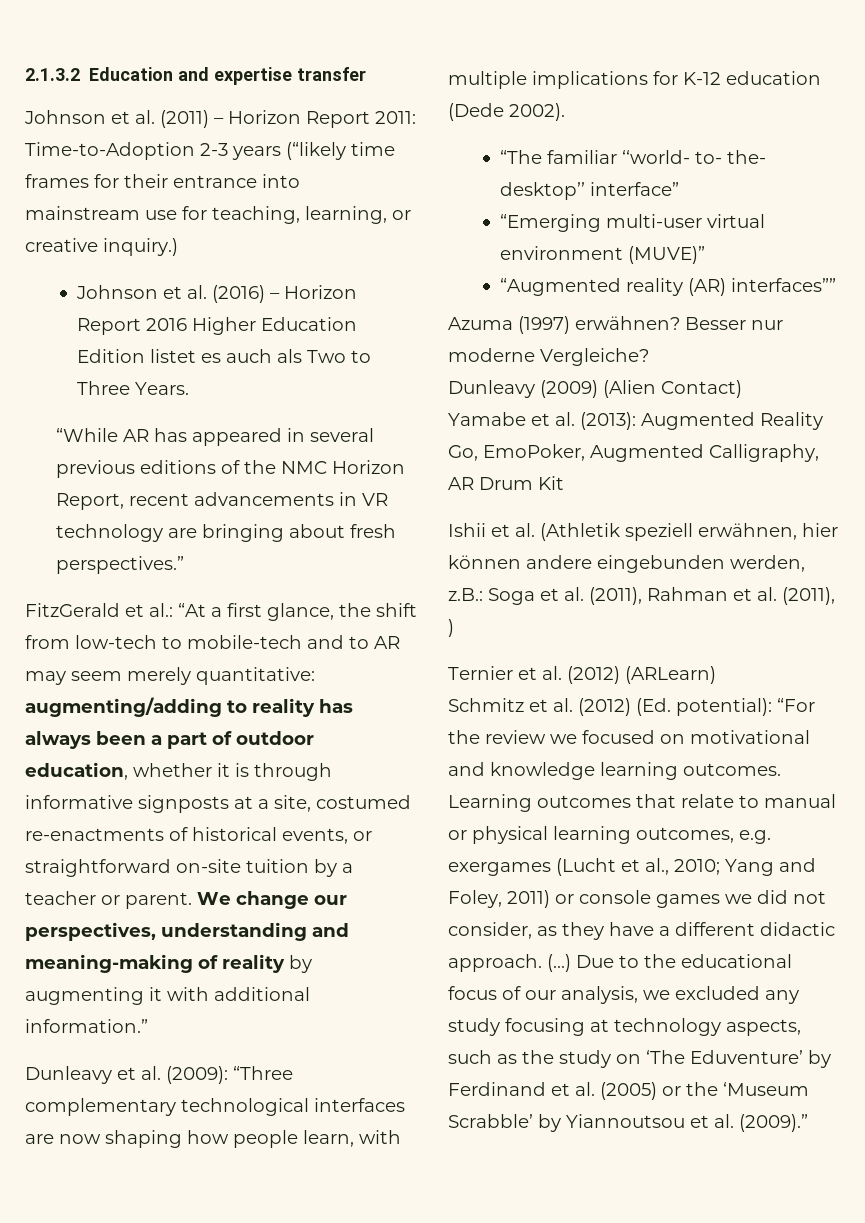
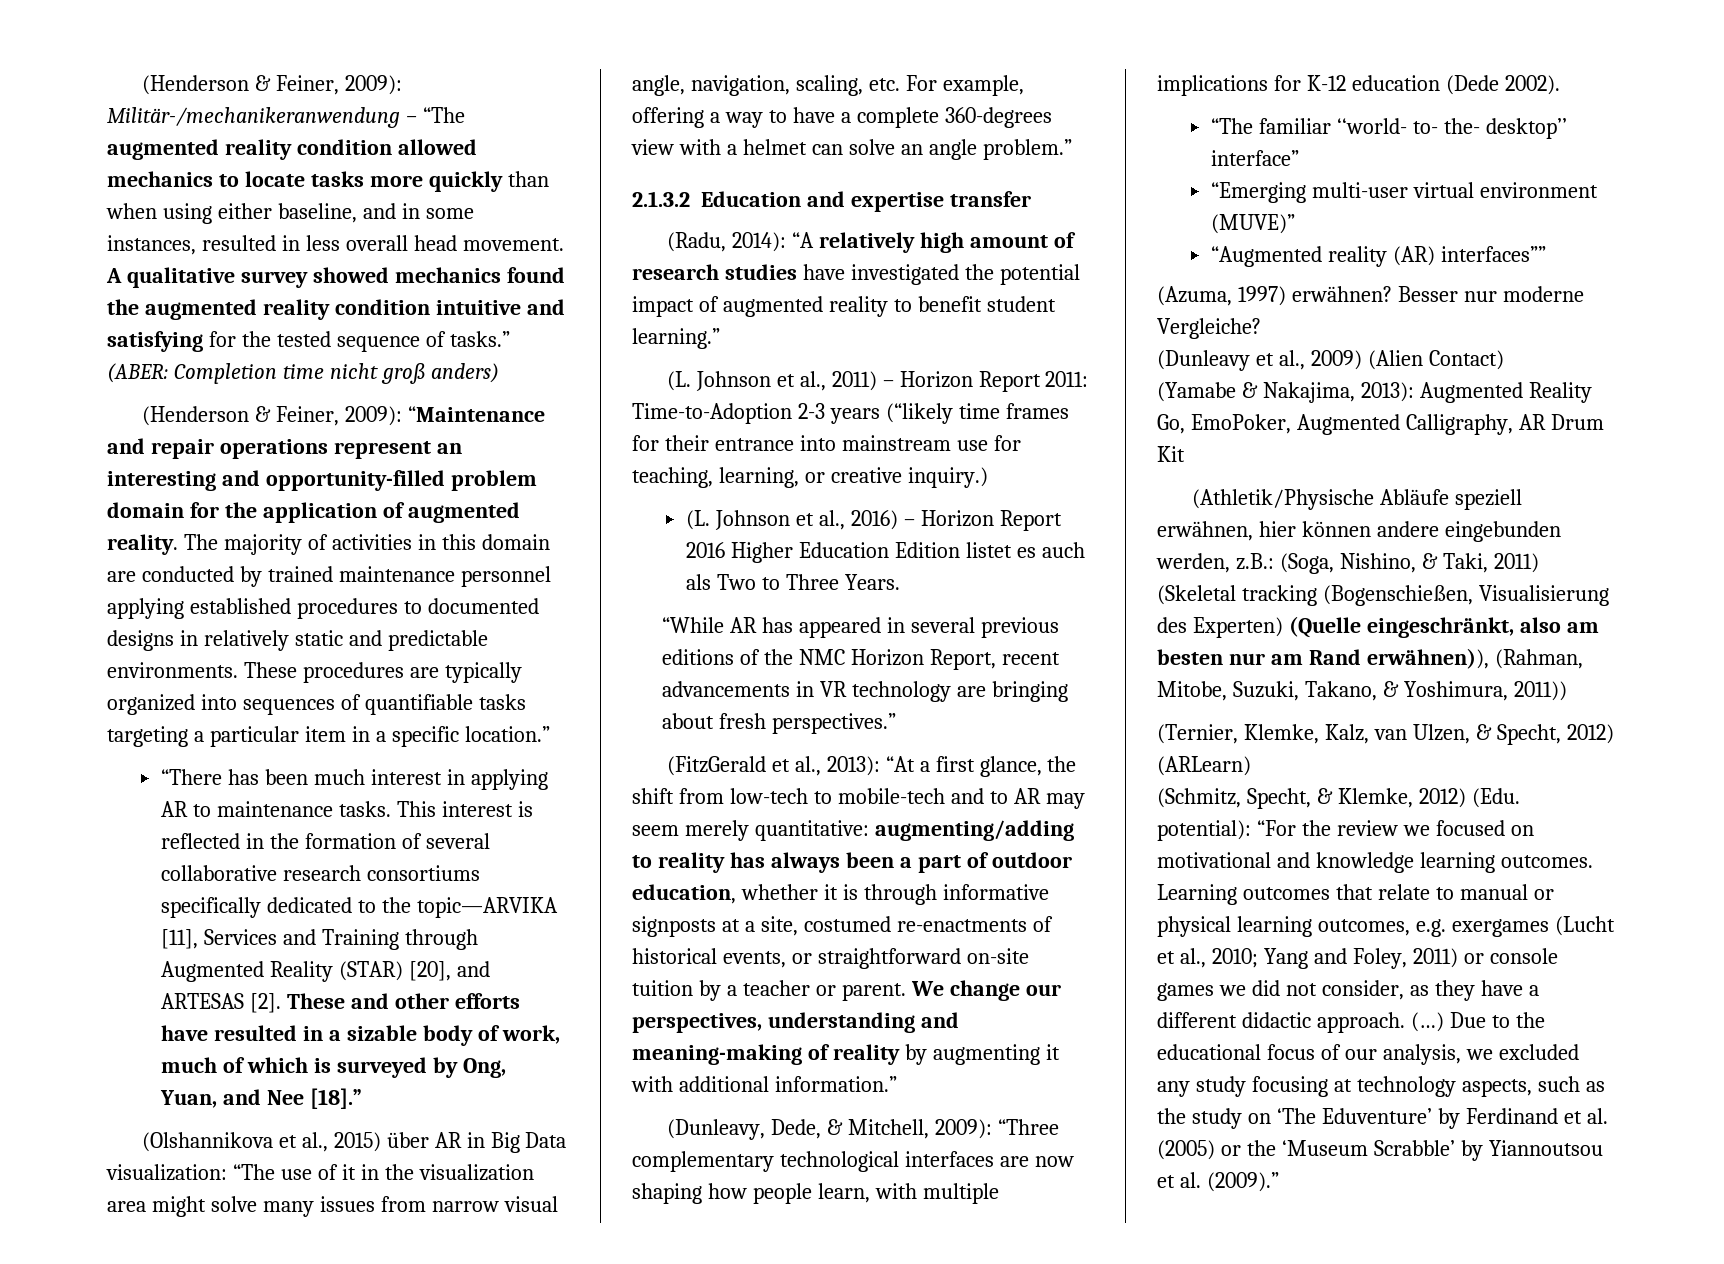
+ (Henderson & Feiner, 2009): Militär-/mechanikeranwendung – “The augmented reality condition allowed mechanics to locate tasks more quickly than when using either baseline, and in some instances, resulted in less overall head movement. A qualitative survey showed mechanics found the augmented reality condition intuitive and satisfying for the tested sequence of tasks.” (ABER: Completion time nicht groß anders)
+ (Henderson & Feiner, 2009): “Maintenance and repair operations represent an interesting and opportunity-filled problem domain for the application of augmented reality. The majority of activities in this domain are conducted by trained maintenance personnel applying established procedures to documented designs in relatively static and predictable environments. These procedures are typically organized into sequences of quantifiable tasks targeting a particular item in a specific location.”
+ “There has been much interest in applying AR to maintenance tasks. This interest is reflected in the formation of several collaborative research consortiums specifically dedicated to the topic—ARVIKA [11], Services and Training through Augmented Reality (STAR) [20], and ARTESAS [2]. These and other efforts have resulted in a sizable body of work, much of which is surveyed by Ong, Yuan, and Nee [18].”
+ (Olshannikova et al., 2015) über AR in Big Data visualization: “The use of it in the visualization area might solve many issues from narrow visual angle, navigation, scaling, etc. For example, offering a way to have a complete 360-degrees view with a helmet can solve an angle problem.”
- Johnson et al. (2011) – Horizon Report 2011: Time-to-Adoption 2-3 years (“likely time frames for their entrance into mainstream use for teaching, learning, or creative inquiry.)
+ (Radu, 2014): “A relatively high amount of research studies have investigated the potential impact of augmented reality to benefit student learning.”
+ (L. Johnson et al., 2011) – Horizon Report 2011: Time-to-Adoption 2-3 years (“likely time frames for their entrance into mainstream use for teaching, learning, or creative inquiry.)
- Johnson et al. (2016) – Horizon Report 2016 Higher Education Edition listet es auch als Two to Three Years.
+ (L. Johnson et al., 2016) – Horizon Report 2016 Higher Education Edition listet es auch als Two to Three Years.
- FitzGerald et al.: “At a first glance, the shift from low-tech to mobile-tech and to AR may seem merely quantitative: augmenting/adding to reality has always been a part of outdoor education, whether it is through informative signposts at a site, costumed re-enactments of historical events, or straightforward on-site tuition by a teacher or parent.
+ (FitzGerald et al., 2013): “At a first glance, the shift from low-tech to mobile-tech and to AR may seem merely quantitative: augmenting/adding to reality has always been a part of outdoor education, whether it is through informative signposts at a site, costumed re-enactments of historical events, or straightforward on-site tuition by a teacher or parent.
- Dunleavy et al. (2009): “Three complementary technological interfaces are now shaping how people learn, with multiple implications for K-12 education (Dede 2002).
+ (Dunleavy, Dede, & Mitchell, 2009): “Three complementary technological interfaces are now shaping how people learn, with multiple implications for K-12 education (Dede 2002).
- Azuma (1997) erwähnen?
+ (Azuma, 1997) erwähnen?
- Dunleavy (2009) (Alien Contact)
- Yamabe et al. (2013): Augmented Reality Go, EmoPoker, Augmented Calligraphy, AR Drum Kit
+ (Dunleavy et al., 2009) (Alien Contact)
+ (Yamabe & Nakajima, 2013): Augmented Reality Go, EmoPoker, Augmented Calligraphy, AR Drum Kit
- Ishii et al. (Athletik speziell erwähnen, hier können andere eingebunden werden, z.B.: Soga et al. (2011), Rahman et al. (2011), )
- Ternier et al. (2012) (ARLearn)
- Schmitz et al. (2012) (Ed. potential): “For the review we focused on motivational and knowledge learning outcomes.
+ (Athletik/Physische Abläufe speziell erwähnen, hier können andere eingebunden werden, z.B.: (Soga, Nishino, & Taki, 2011) (Skeletal tracking (Bogenschießen, Visualisierung des Experten) (Quelle eingeschränkt, also am besten nur am Rand erwähnen)), (Rahman, Mitobe, Suzuki, Takano, & Yoshimura, 2011))
+ (Ternier, Klemke, Kalz, van Ulzen, & Specht, 2012) (ARLearn)
+ (Schmitz, Specht, & Klemke, 2012) (Edu. potential): “For the review we focused on motivational and knowledge learning outcomes.

